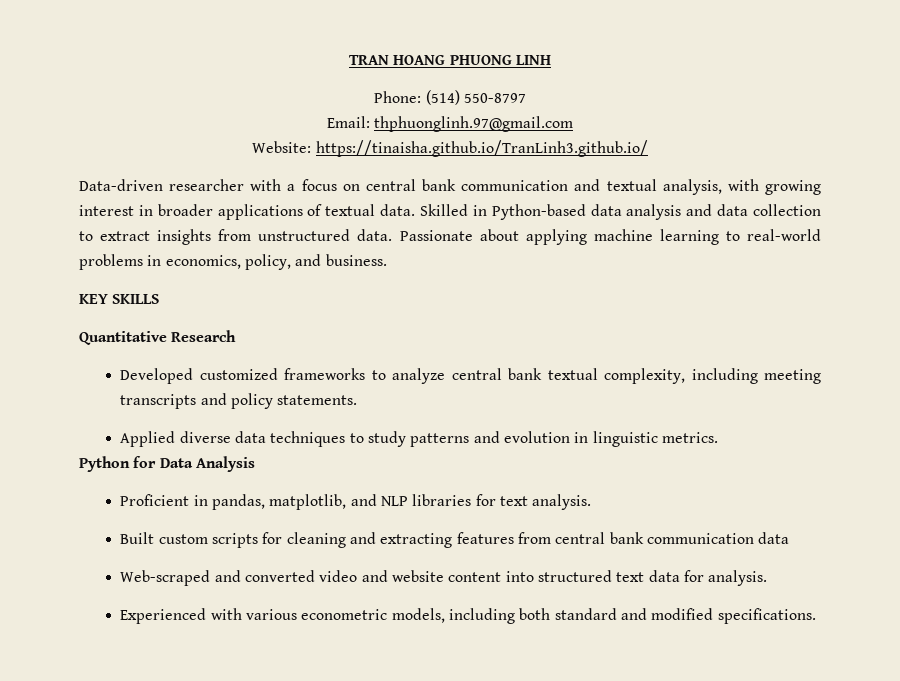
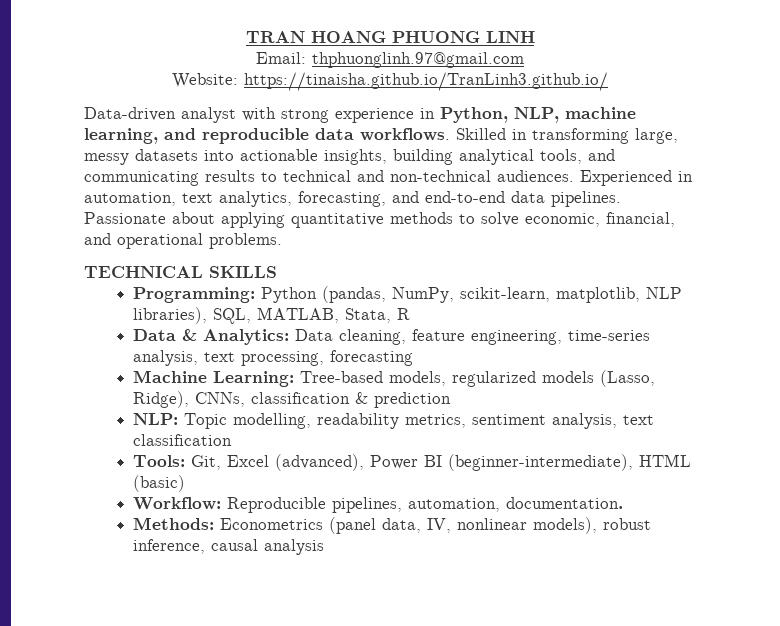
- Phone: (514) 550-8797
- Data-driven researcher with a focus on central bank communication and textual analysis, with growing interest in broader applications of textual data. Skilled in Python-based data analysis and data collection to extract insights from unstructured data. Passionate about applying machine learning to real-world problems in economics, policy, and business.
- KEY SKILLS
- Quantitative Research
- Developed customized frameworks to analyze central bank textual complexity, including meeting transcripts and policy statements.
- Applied diverse data techniques to study patterns and evolution in linguistic metrics.
- Python for Data Analysis
- Proficient in pandas, matplotlib, and NLP libraries for text analysis.
- Built custom scripts for cleaning and extracting features from central bank communication data
- Web-scraped and converted video and website content into structured text data for analysis.
- Experienced with various econometric models, including both standard and modified specifications.
+ Data-driven analyst with strong experience in Python, NLP, machine learning, and reproducible data workflows. Skilled in transforming large, messy datasets into actionable insights, building analytical tools, and communicating results to technical and non-technical audiences. Experienced in automation, text analytics, forecasting, and end-to-end data pipelines. Passionate about applying quantitative methods to solve economic, financial, and operational problems.
+ TECHNICAL SKILLS
+ Programming: Python (pandas, NumPy, scikit-learn, matplotlib, NLP libraries), SQL, MATLAB, Stata, R
+ Data & Analytics: Data cleaning, feature engineering, time-series analysis, text processing, forecasting
+ Machine Learning: Tree-based models, regularized models (Lasso, Ridge), CNNs, classification & prediction
+ NLP: Topic modelling, readability metrics, sentiment analysis, text classification
+ Tools: Git, Excel (advanced), Power BI (beginner-intermediate), HTML (basic)
+ Workflow: Reproducible pipelines, automation, documentation.
+ Methods: Econometrics (panel data, IV, nonlinear models), robust inference, causal analysis

